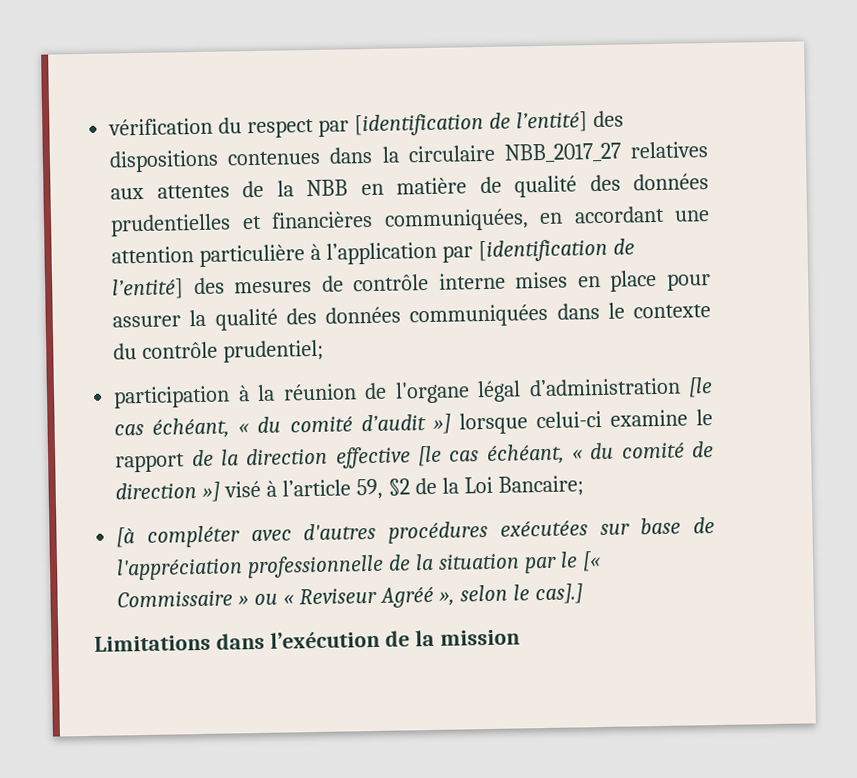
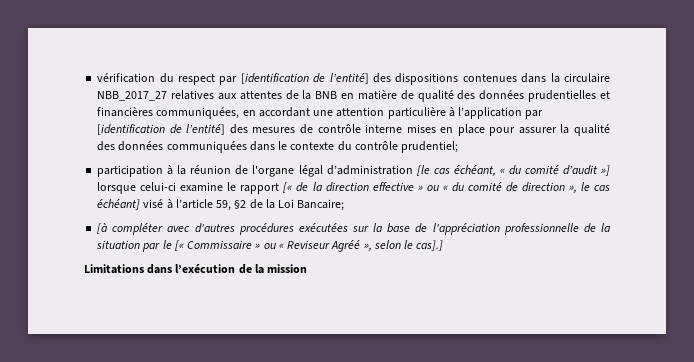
- vérification du respect par [identification de l’entité] des dispositions contenues dans la circulaire NBB_2017_27 relatives aux attentes de la NBB en matière de qualité des données prudentielles et financières communiquées, en accordant une attention particulière à l’application par [identification de l’entité] des mesures de contrôle interne mises en place pour assurer la qualité des données communiquées dans le contexte du contrôle prudentiel;
+ vérification du respect par [identification de l’entité] des dispositions contenues dans la circulaire NBB_2017_27 relatives aux attentes de la BNB en matière de qualité des données prudentielles et financières communiquées, en accordant une attention particulière à l’application par [identification de l’entité] des mesures de contrôle interne mises en place pour assurer la qualité des données communiquées dans le contexte du contrôle prudentiel;
- participation à la réunion de l'organe légal d’administration [le cas échéant, « du comité d’audit »] lorsque celui-ci examine le rapport de la direction effective [le cas échéant, « du comité de direction »] visé à l’article 59, §2 de la Loi Bancaire;
+ participation à la réunion de l'organe légal d’administration [le cas échéant, « du comité d’audit »] lorsque celui-ci examine le rapport [« de la direction effective » ou « du comité de direction », le cas échéant] visé à l’article 59, §2 de la Loi Bancaire;
- [à compléter avec d'autres procédures exécutées sur base de l'appréciation professionnelle de la situation par le [« Commissaire » ou « Reviseur Agréé », selon le cas].]
+ [à compléter avec d'autres procédures exécutées sur la base de l'appréciation professionnelle de la situation par le [« Commissaire » ou « Reviseur Agréé », selon le cas].]

